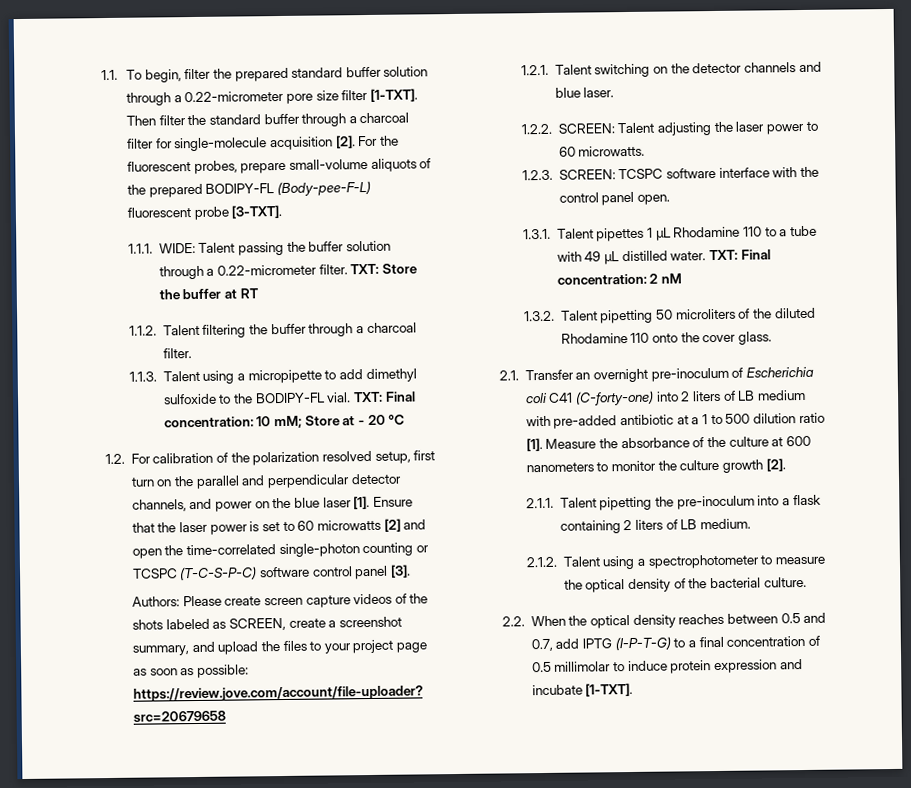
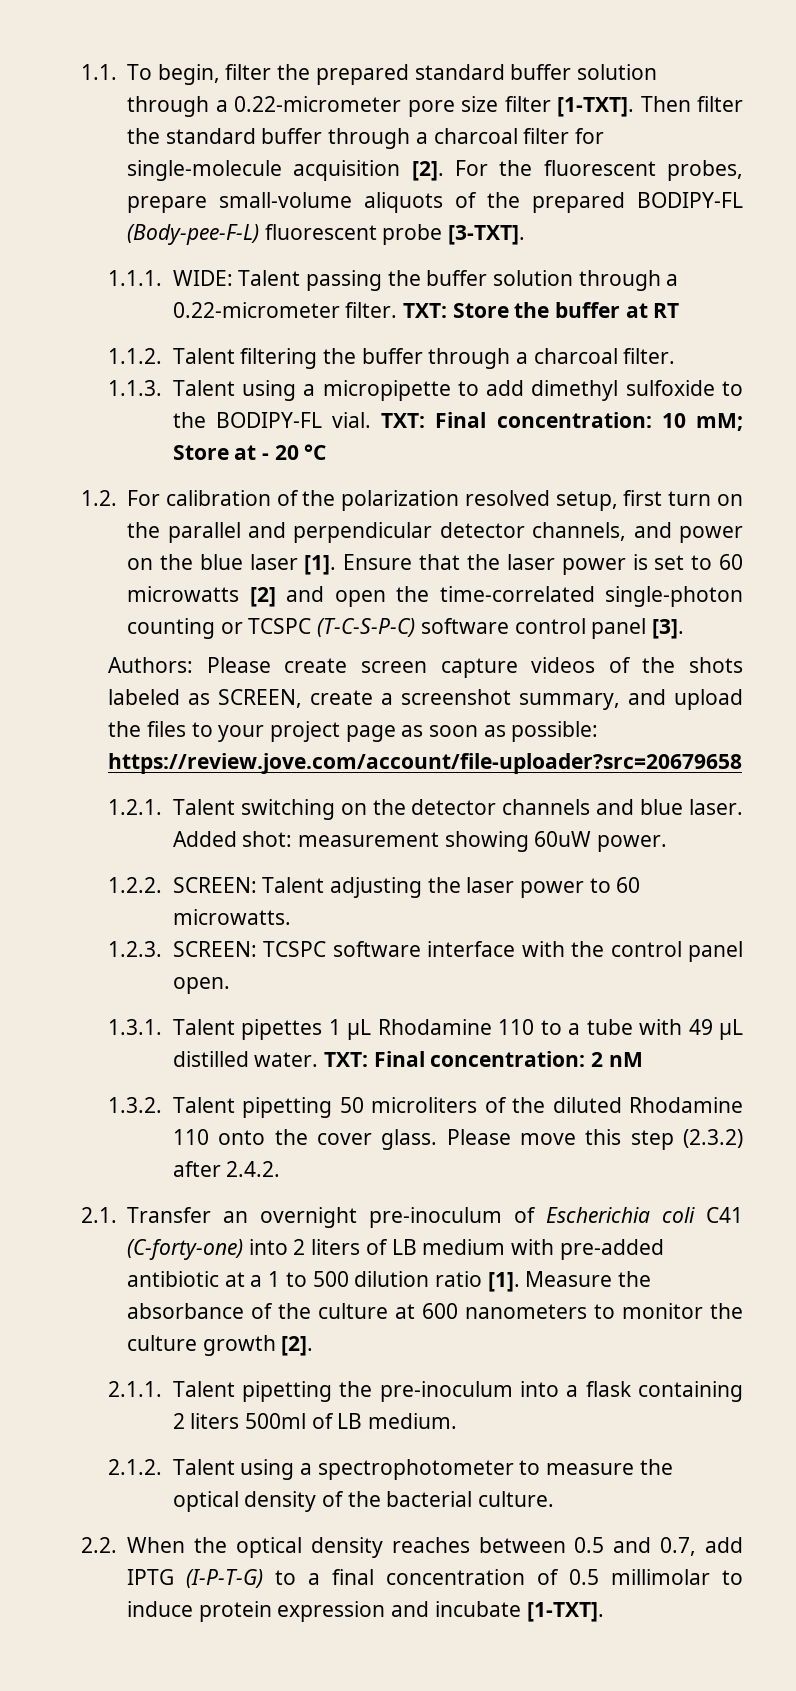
+ Added shot: measurement showing 60uW power.
+ Please move this step (2.3.2) after 2.4.2.
- 2.1.1. Talent pipetting the pre-inoculum into a flask containing 2 liters of LB medium.
+ 2.1.1. Talent pipetting the pre-inoculum into a flask containing 2 liters 500ml of LB medium.

